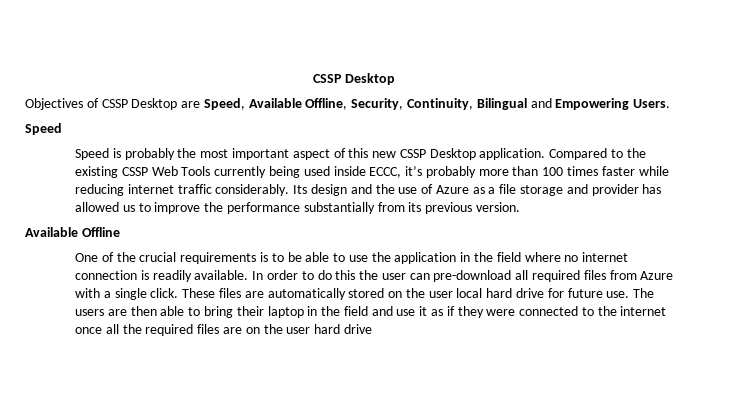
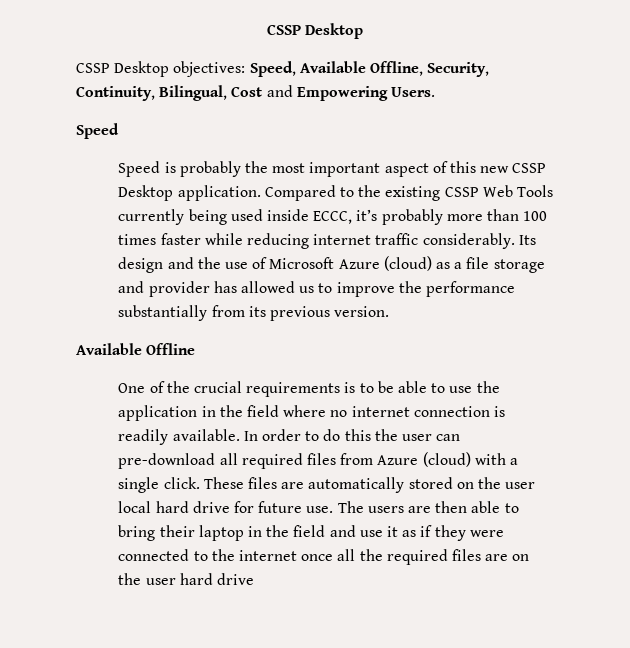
- Objectives of CSSP Desktop are Speed, Available Offline, Security, Continuity, Bilingual and Empowering Users.
+ CSSP Desktop objectives: Speed, Available Offline, Security, Continuity, Bilingual, Cost and Empowering Users.
- Its design and the use of Azure as a file storage and provider has allowed us to improve the performance substantially from its previous version.
+ Its design and the use of Microsoft Azure (cloud) as a file storage and provider has allowed us to improve the performance substantially from its previous version.
- In order to do this the user can pre-download all required files from Azure with a single click.
+ In order to do this the user can pre-download all required files from Azure (cloud) with a single click.

